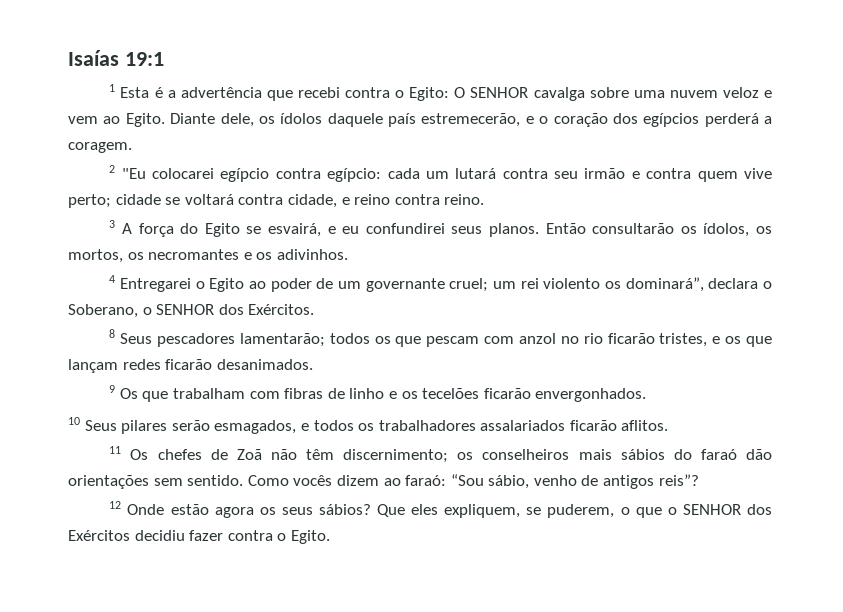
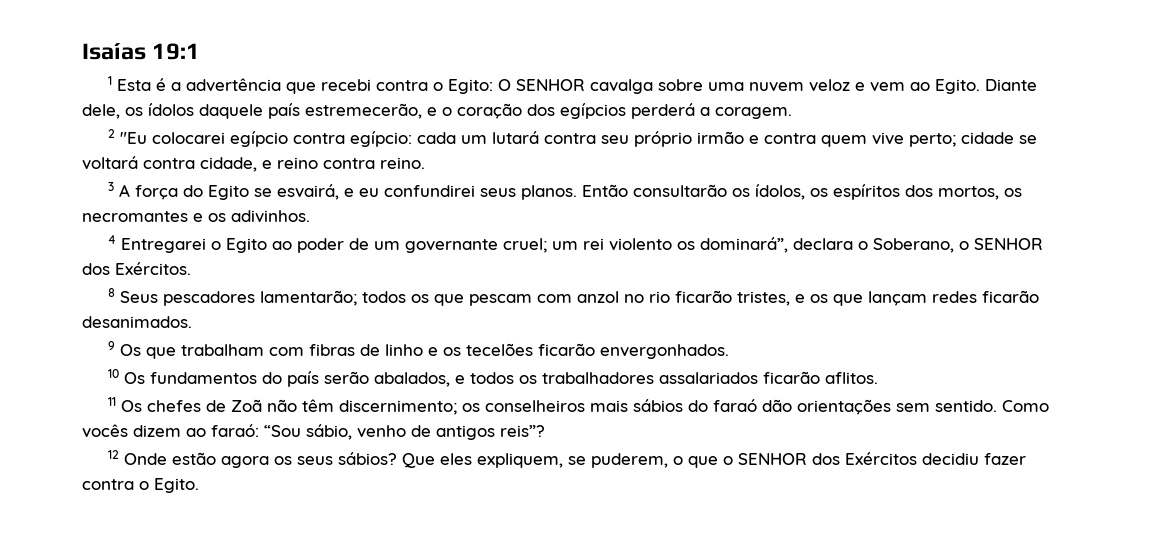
- 2 "Eu colocarei egípcio contra egípcio: cada um lutará contra seu irmão e contra quem vive perto; cidade se voltará contra cidade, e reino contra reino.
+ 2 "Eu colocarei egípcio contra egípcio: cada um lutará contra seu próprio irmão e contra quem vive perto; cidade se voltará contra cidade, e reino contra reino.
- Então consultarão os ídolos, os mortos, os necromantes e os adivinhos.
+ Então consultarão os ídolos, os espíritos dos mortos, os necromantes e os adivinhos.
- 10 Seus pilares serão esmagados, e todos os trabalhadores assalariados ficarão aflitos.
+ 10 Os fundamentos do país serão abalados, e todos os trabalhadores assalariados ficarão aflitos.

